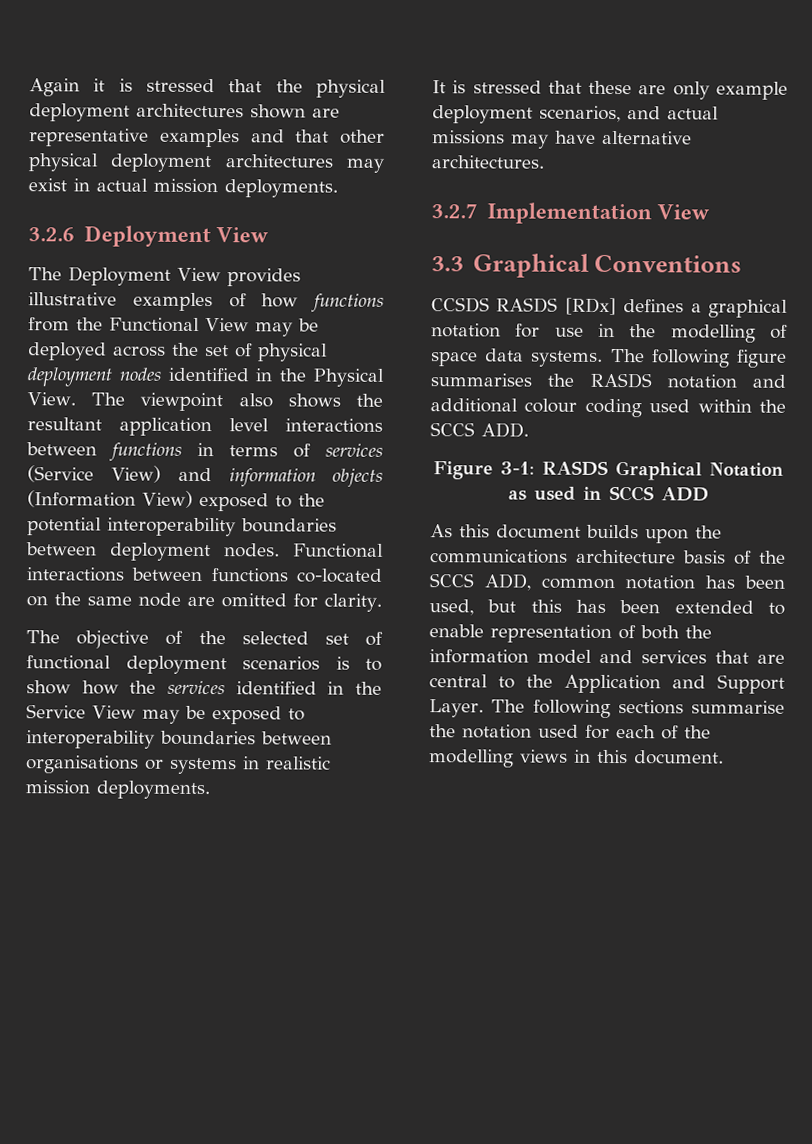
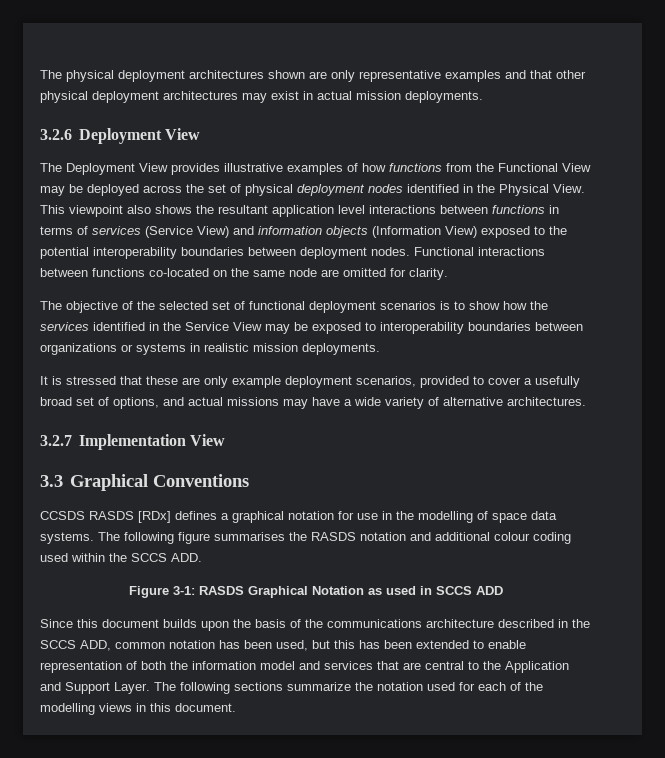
- Again it is stressed that the physical deployment architectures shown are representative examples and that other physical deployment architectures may exist in actual mission deployments.
+ The physical deployment architectures shown are only representative examples and that other physical deployment architectures may exist in actual mission deployments.
- The viewpoint also shows the resultant application level interactions between functions in terms of services (Service View) and information objects (Information View) exposed to the potential interoperability boundaries between deployment nodes.
+ This viewpoint also shows the resultant application level interactions between functions in terms of services (Service View) and information objects (Information View) exposed to the potential interoperability boundaries between deployment nodes.
- The objective of the selected set of functional deployment scenarios is to show how the services identified in the Service View may be exposed to interoperability boundaries between organisations or systems in realistic mission deployments.
+ The objective of the selected set of functional deployment scenarios is to show how the services identified in the Service View may be exposed to interoperability boundaries between organizations or systems in realistic mission deployments.
- It is stressed that these are only example deployment scenarios, and actual missions may have alternative architectures.
+ It is stressed that these are only example deployment scenarios, provided to cover a usefully broad set of options, and actual missions may have a wide variety of alternative architectures.
- As this document builds upon the communications architecture basis of the SCCS ADD, common notation has been used, but this has been extended to enable representation of both the information model and services that are central to the Application and Support Layer.
+ Since this document builds upon the basis of the communications architecture described in the SCCS ADD, common notation has been used, but this has been extended to enable representation of both the information model and services that are central to the Application and Support Layer.
- The following sections summarise the notation used for each of the modelling views in this document.
+ The following sections summarize the notation used for each of the modelling views in this document.

